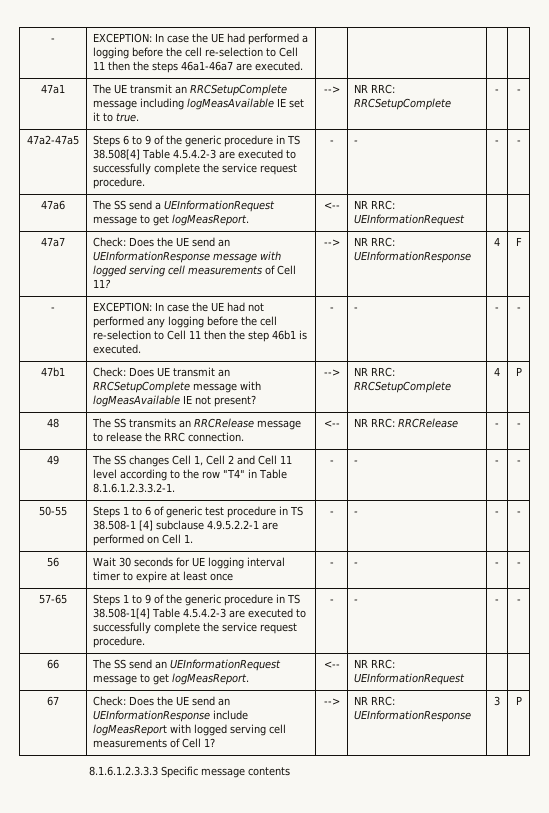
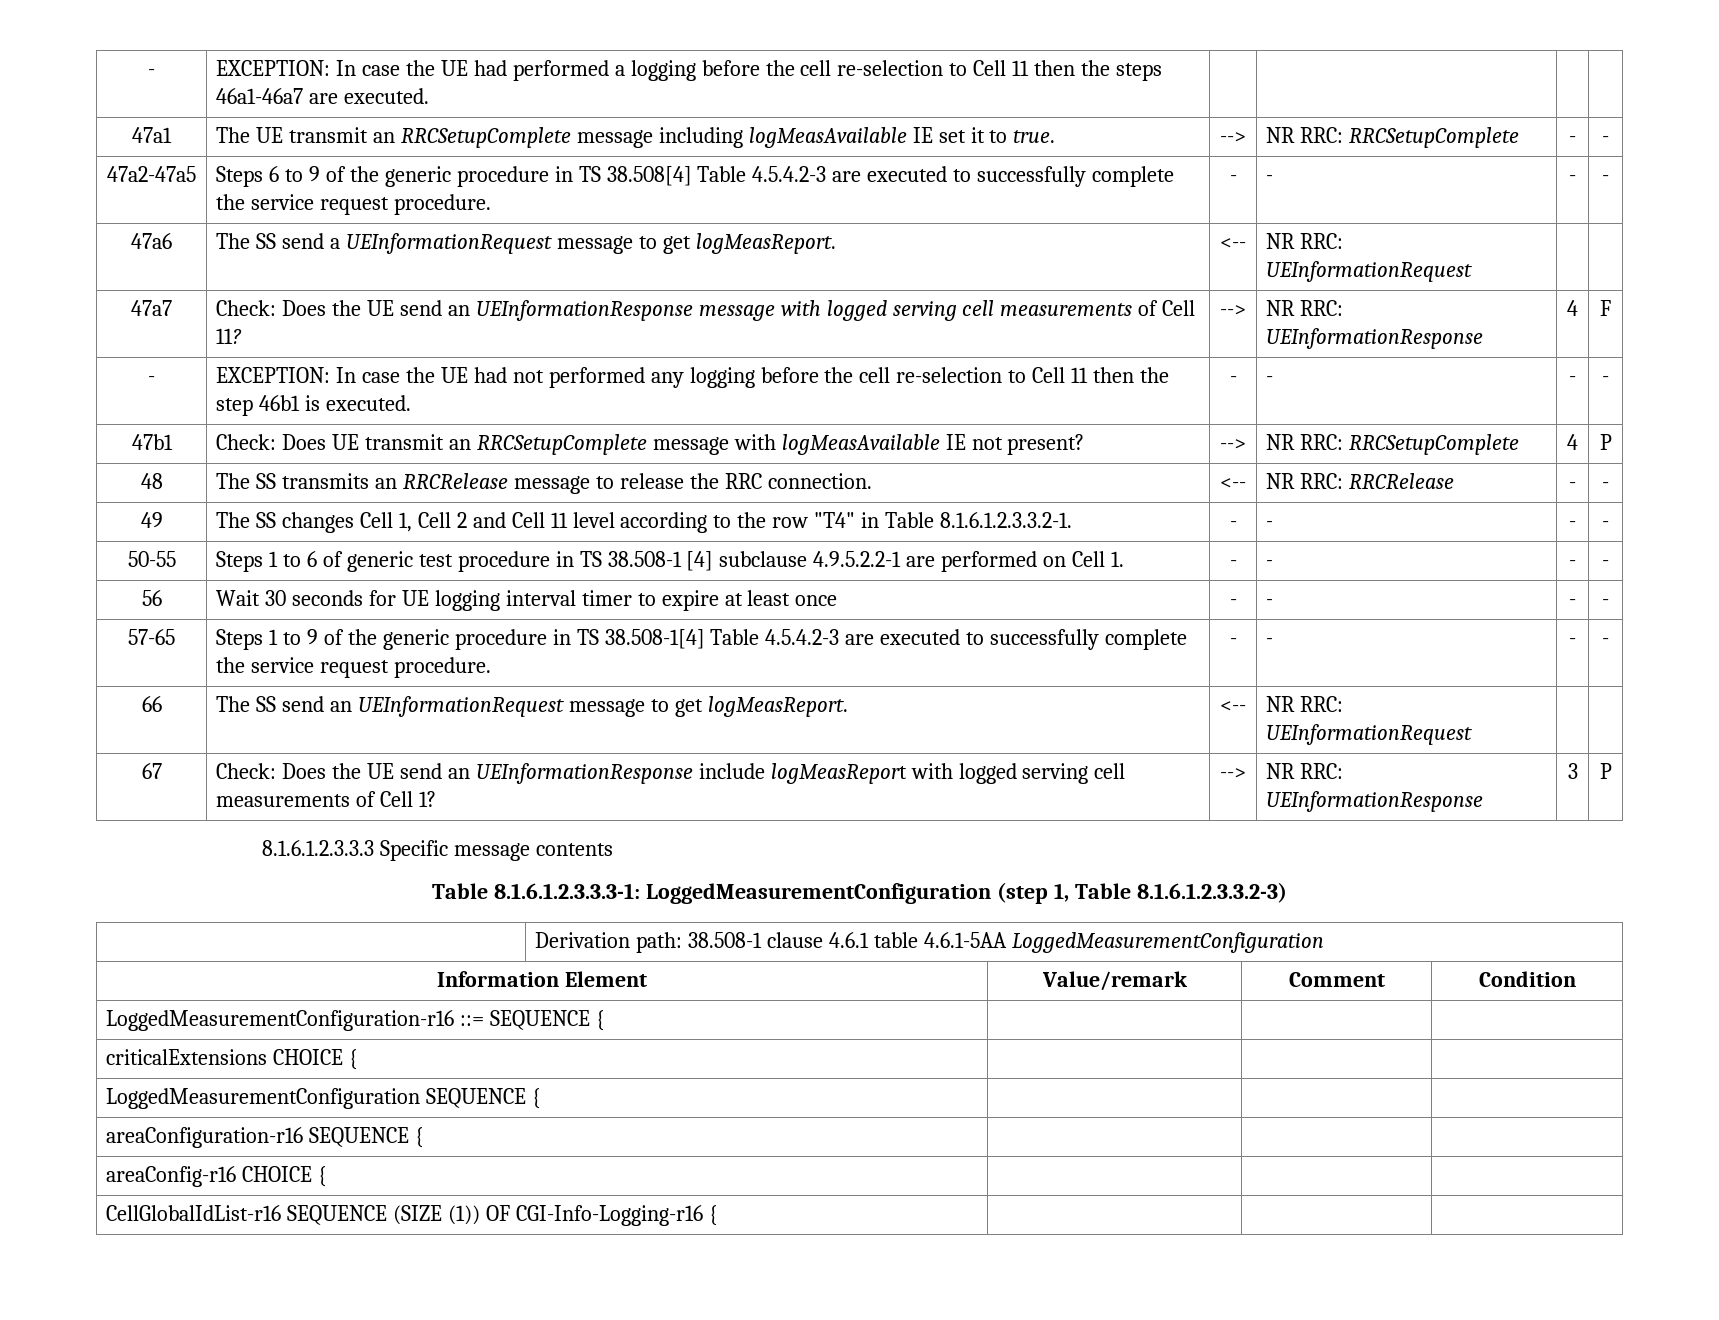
+ Table 8.1.6.1.2.3.3.3-1: LoggedMeasurementConfiguration (step 1, Table 8.1.6.1.2.3.3.2-3)
+ | Derivation path: 38.508-1 clause 4.6.1 table 4.6.1-5AA LoggedMeasurementConfiguration
+ Information Element | Value/remark | Comment | Condition
+ LoggedMeasurementConfiguration-r16 ::= SEQUENCE { | | |
+ criticalExtensions CHOICE { | | |
+ LoggedMeasurementConfiguration SEQUENCE { | | |
+ areaConfiguration-r16 SEQUENCE { | | |
+ areaConfig-r16 CHOICE { | | |
+ CellGlobalIdList-r16 SEQUENCE (SIZE (1)) OF CGI-Info-Logging-r16 { | | |

